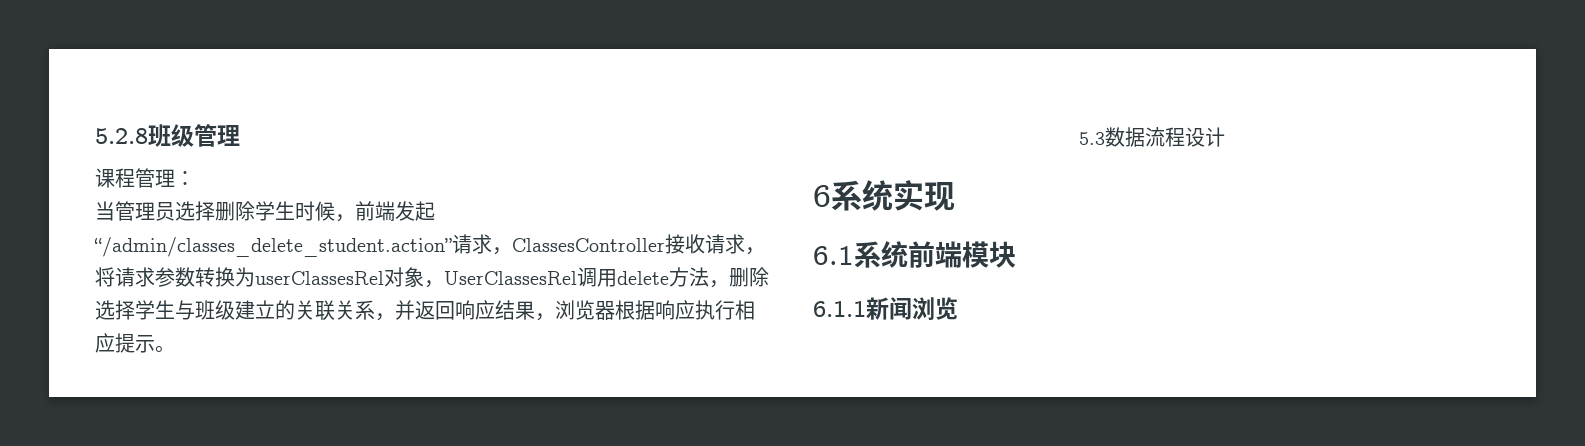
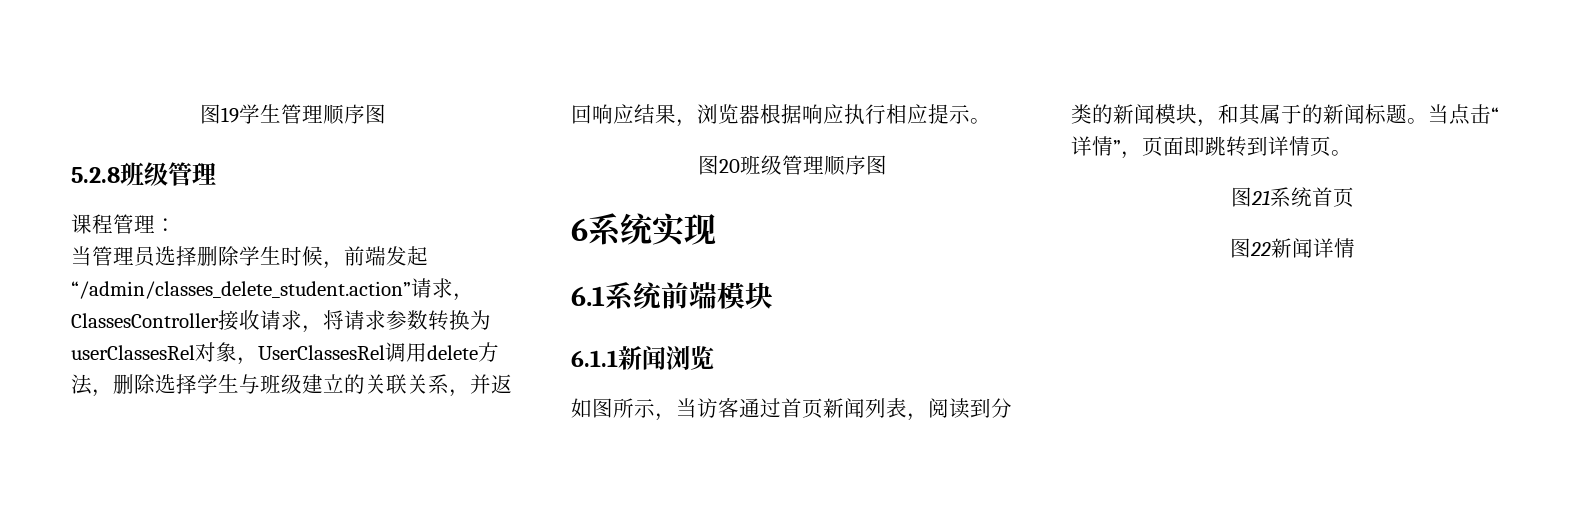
+ 图19学生管理顺序图
- 5.3数据流程设计
+ 图20班级管理顺序图
+ 如图所示，当访客通过首页新闻列表，阅读到分类的新闻模块，和其属于的新闻标题。当点击“详情”，页面即跳转到详情页。
+ 图21系统首页
+ 图22新闻详情

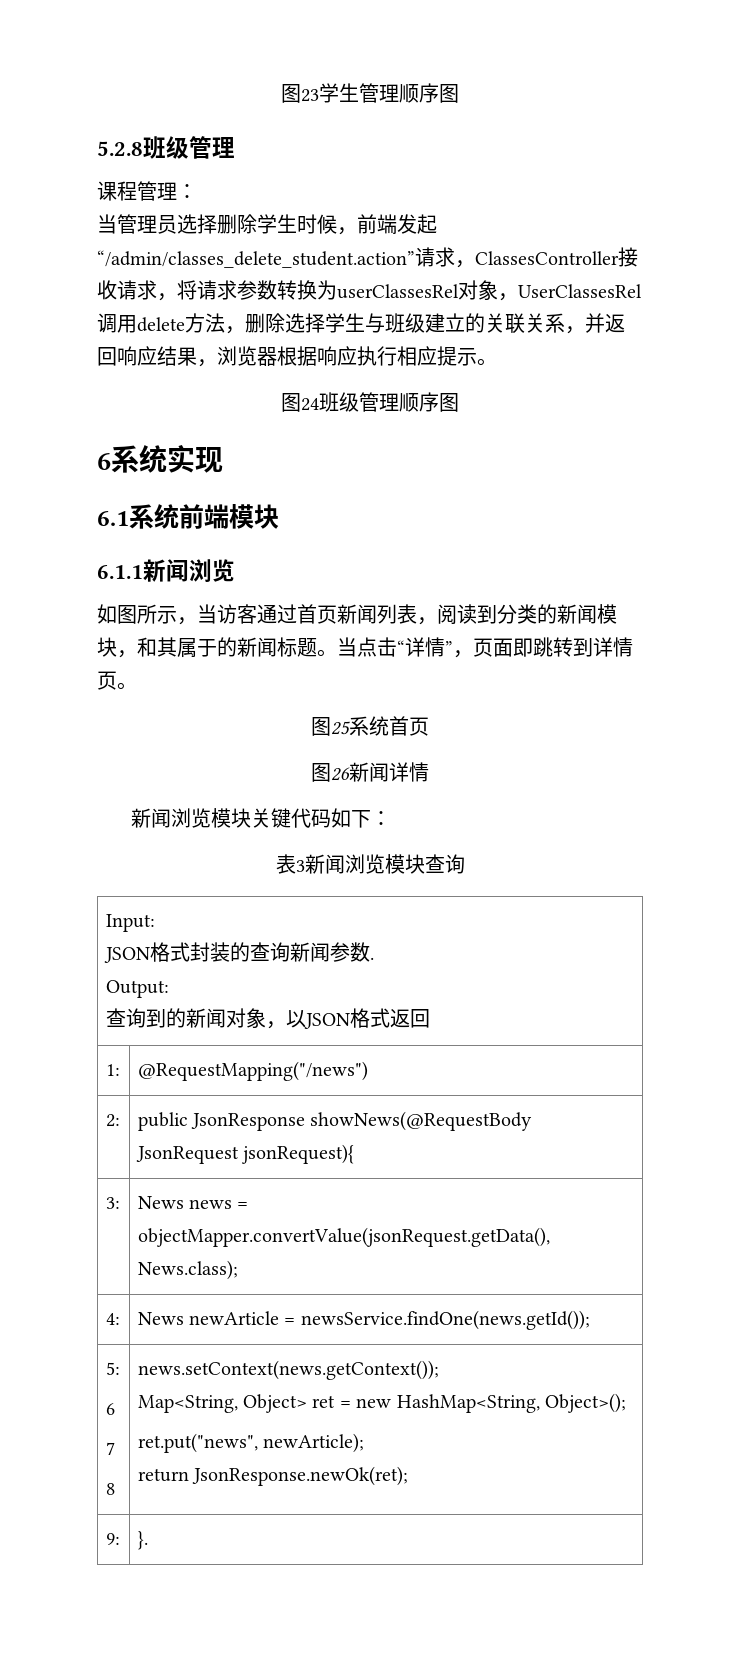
- 图19学生管理顺序图
+ 图23学生管理顺序图
- 图20班级管理顺序图
+ 图24班级管理顺序图
- 图21系统首页
+ 图25系统首页
- 图22新闻详情
+ 图26新闻详情
+ 新闻浏览模块关键代码如下：
+ 表3新闻浏览模块查询
+ Input:
+ JSON格式封装的查询新闻参数.
+ Output:
+ 查询到的新闻对象，以JSON格式返回
+ 1: | @RequestMapping("/news")
+ 2: | public JsonResponse showNews(@RequestBody JsonRequest jsonRequest){
+ 3: | News news = objectMapper.convertValue(jsonRequest.getData(), News.class);
+ 4: | News newArticle = newsService.findOne(news.getId());
+ 5:
+ 6
+ 7
+ 8 | news.setContext(news.getContext());
+ Map<String, Object> ret = new HashMap<String, Object>();
+ ret.put("news", newArticle);
+ return JsonResponse.newOk(ret);
+ 9: | }.

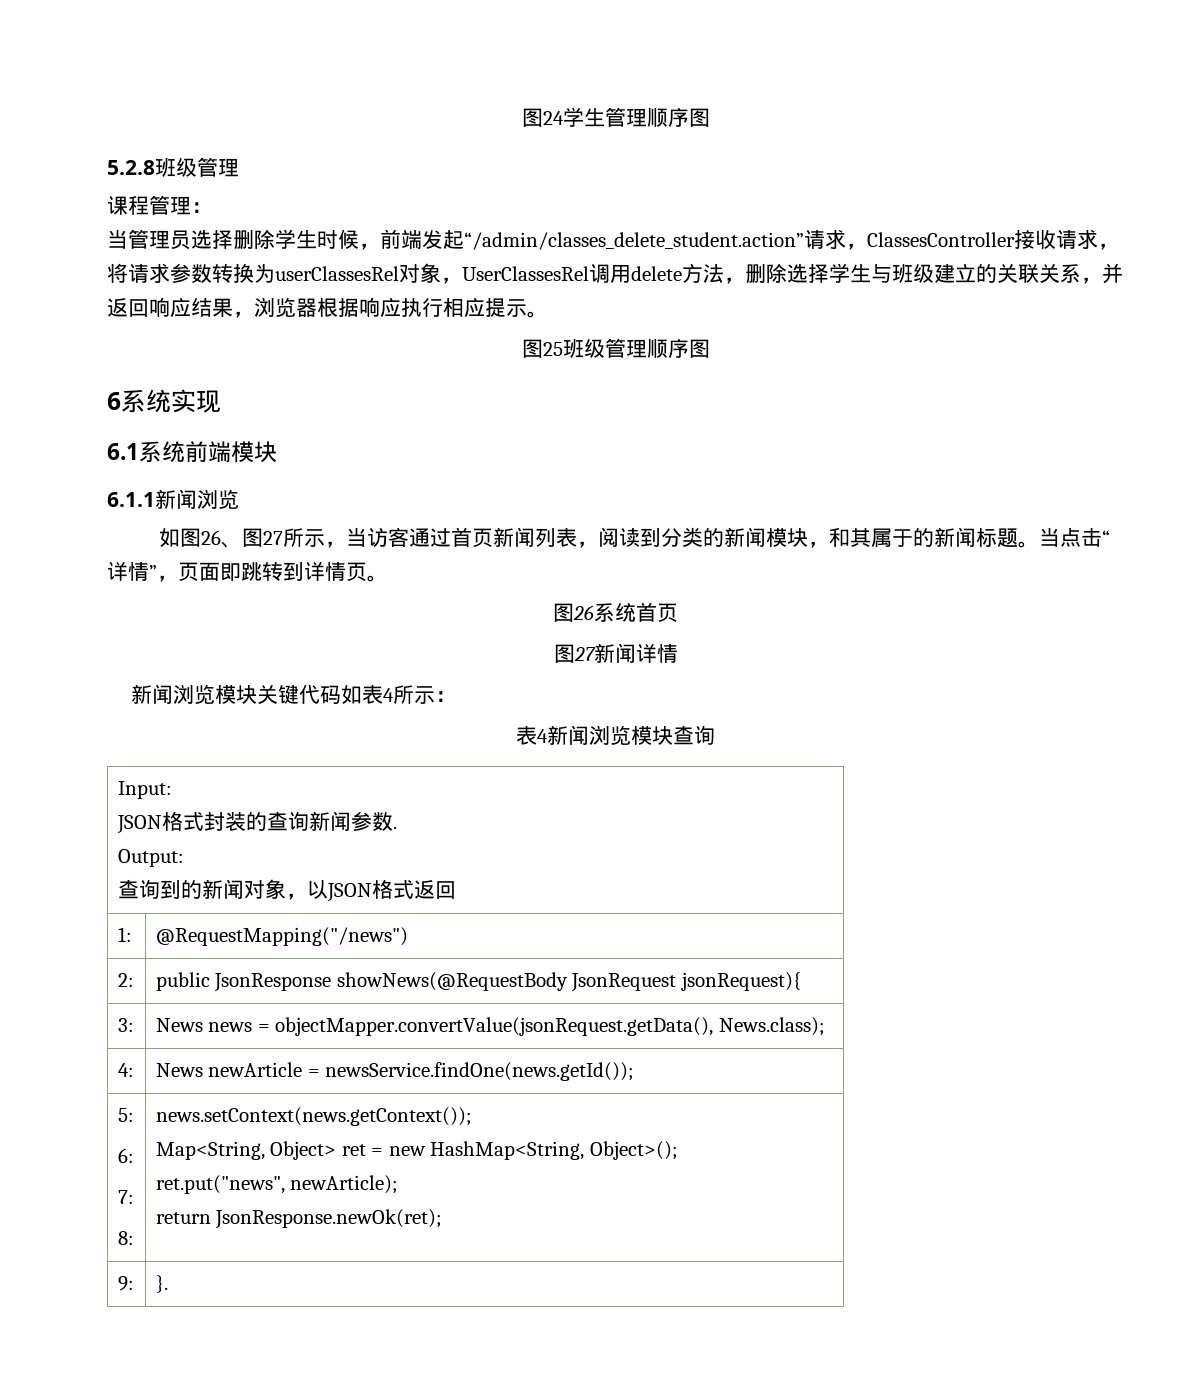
- 图23学生管理顺序图
+ 图24学生管理顺序图
- 图24班级管理顺序图
+ 图25班级管理顺序图
- 如图所示，当访客通过首页新闻列表，阅读到分类的新闻模块，和其属于的新闻标题。
+ 如图26、图27所示，当访客通过首页新闻列表，阅读到分类的新闻模块，和其属于的新闻标题。
- 图25系统首页
+ 图26系统首页
- 图26新闻详情
+ 图27新闻详情
- 新闻浏览模块关键代码如下：
+ 新闻浏览模块关键代码如表4所示：
- 表3新闻浏览模块查询
+ 表4新闻浏览模块查询
  5:
- 6
- 7
- 8 | news.setContext(news.getContext());
+ 6:
+ 7:
+ 8: | news.setContext(news.getContext());

